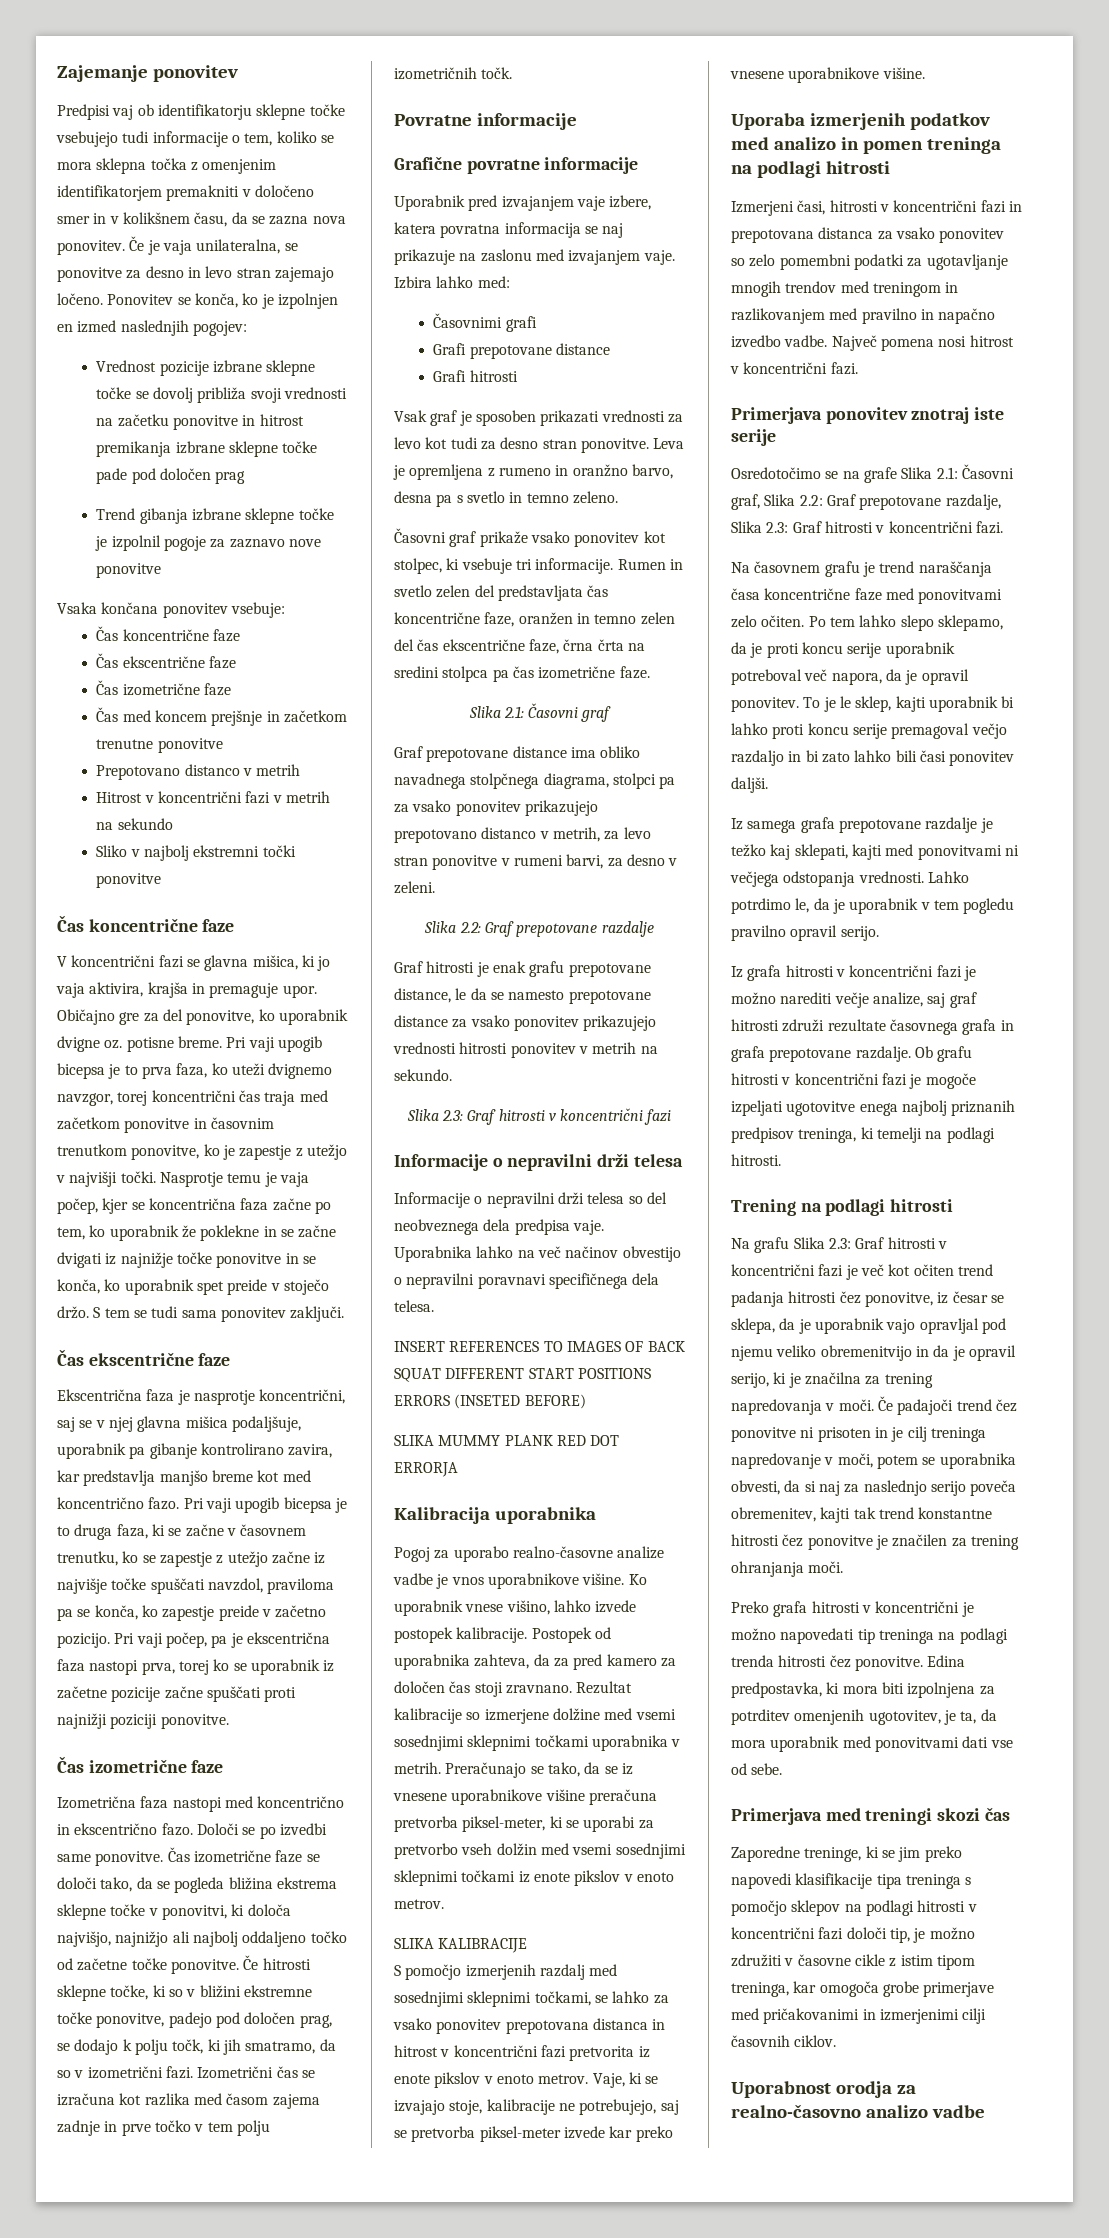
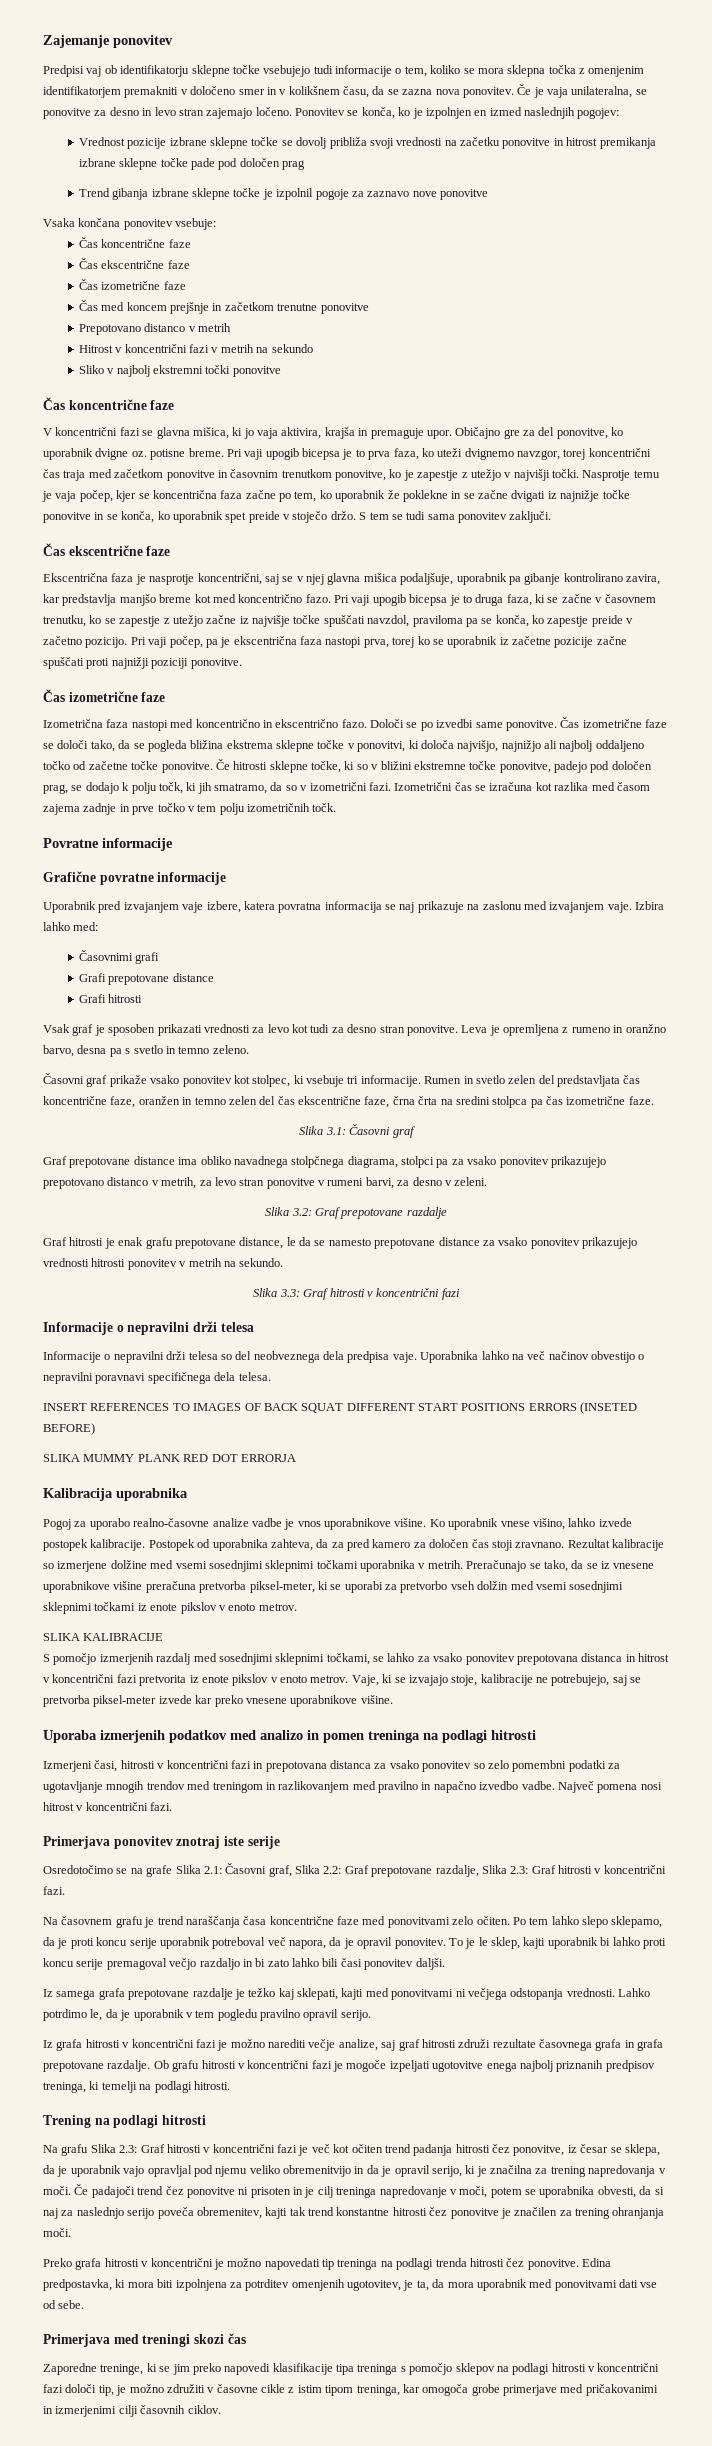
- Slika 2.1: Časovni graf
+ Slika 3.1: Časovni graf
- Slika 2.2: Graf prepotovane razdalje
+ Slika 3.2: Graf prepotovane razdalje
  Graf hitrosti je enak grafu prepotovane distance, le da se namesto prepotovane distance za vsako ponovitev prikazujejo vrednosti hitrosti ponovitev v metrih na sekundo.
- Slika 2.3: Graf hitrosti v koncentrični fazi
+ Slika 3.3: Graf hitrosti v koncentrični fazi
- Uporabnost orodja za realno-časovno analizo vadbe

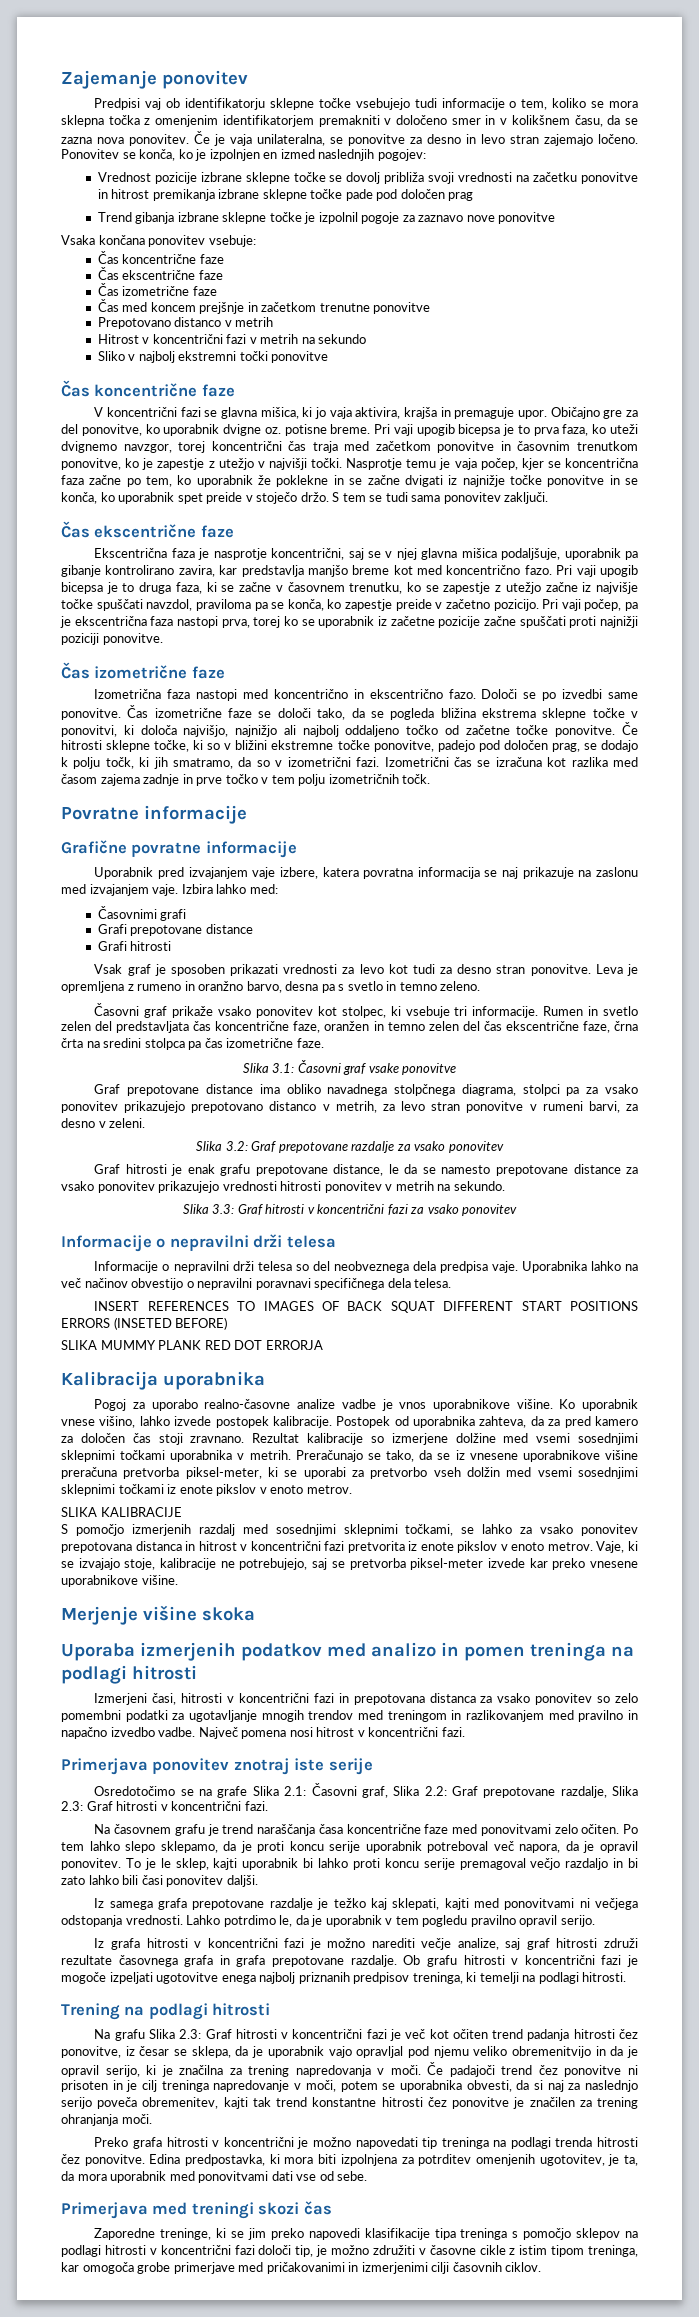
- Slika 3.1: Časovni graf
+ Slika 3.1: Časovni graf vsake ponovitve
- Slika 3.2: Graf prepotovane razdalje
+ Slika 3.2: Graf prepotovane razdalje za vsako ponovitev
- Slika 3.3: Graf hitrosti v koncentrični fazi
+ Slika 3.3: Graf hitrosti v koncentrični fazi za vsako ponovitev
+ Merjenje višine skoka

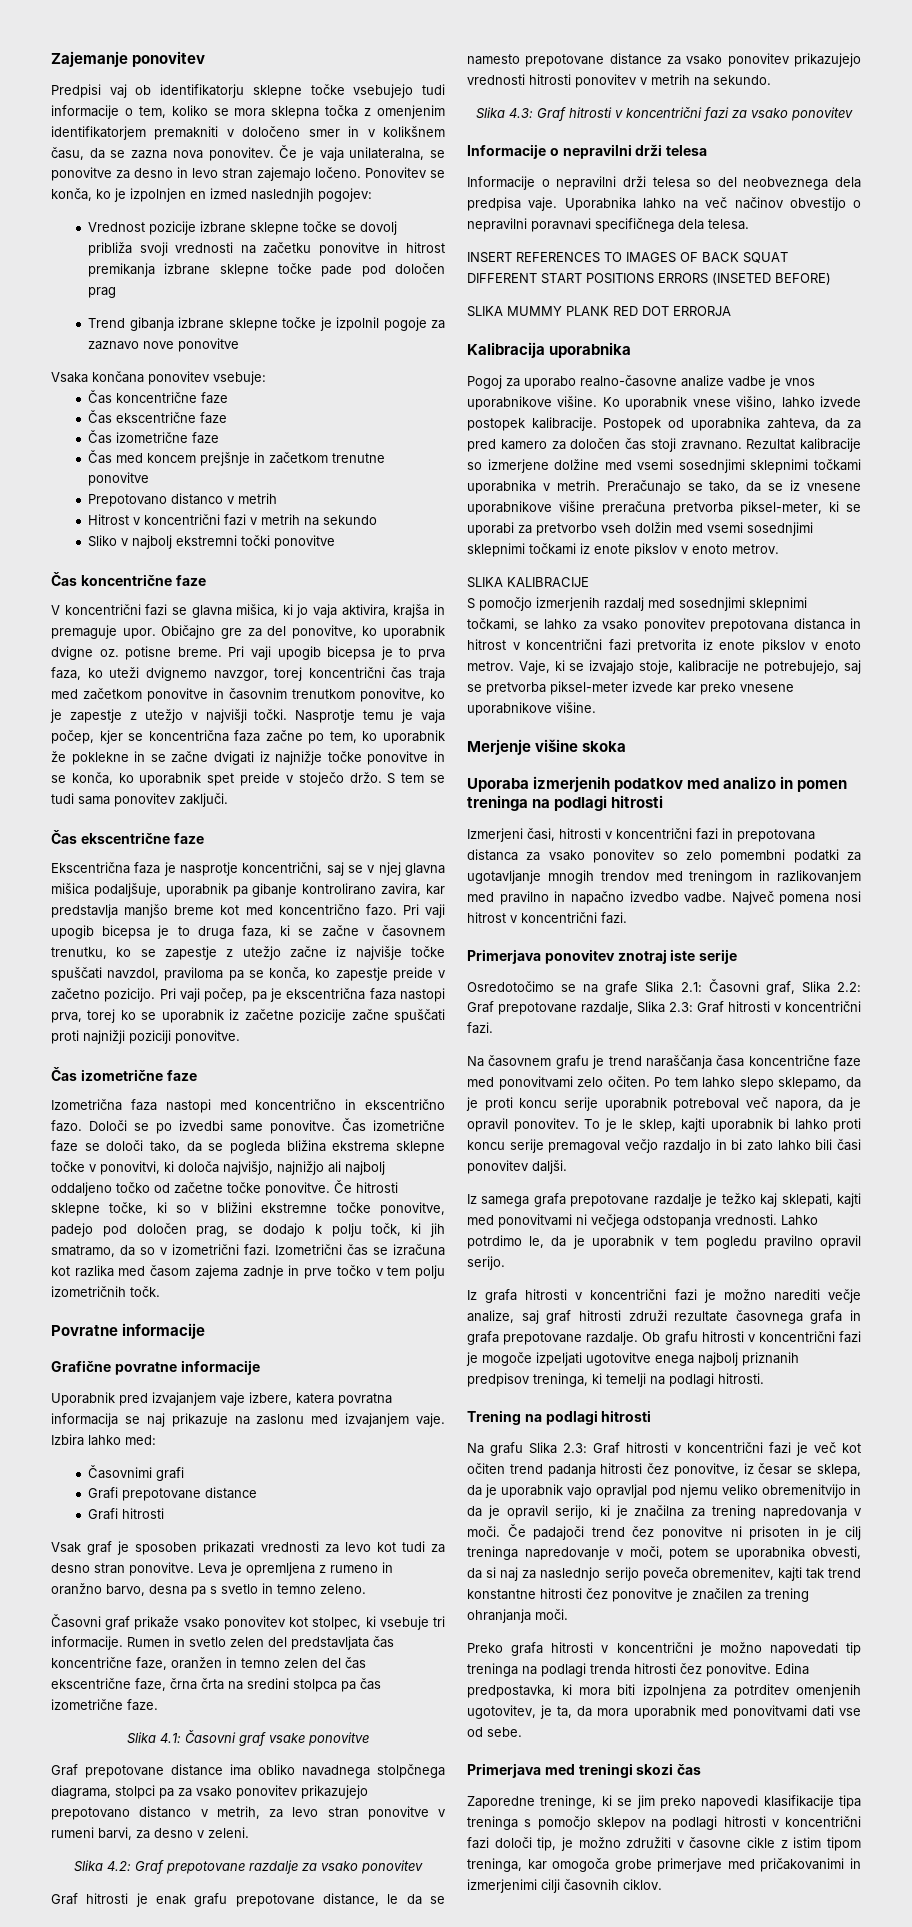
- Slika 3.1: Časovni graf vsake ponovitve
+ Slika 4.1: Časovni graf vsake ponovitve
- Slika 3.2: Graf prepotovane razdalje za vsako ponovitev
+ Slika 4.2: Graf prepotovane razdalje za vsako ponovitev
- Slika 3.3: Graf hitrosti v koncentrični fazi za vsako ponovitev
+ Slika 4.3: Graf hitrosti v koncentrični fazi za vsako ponovitev

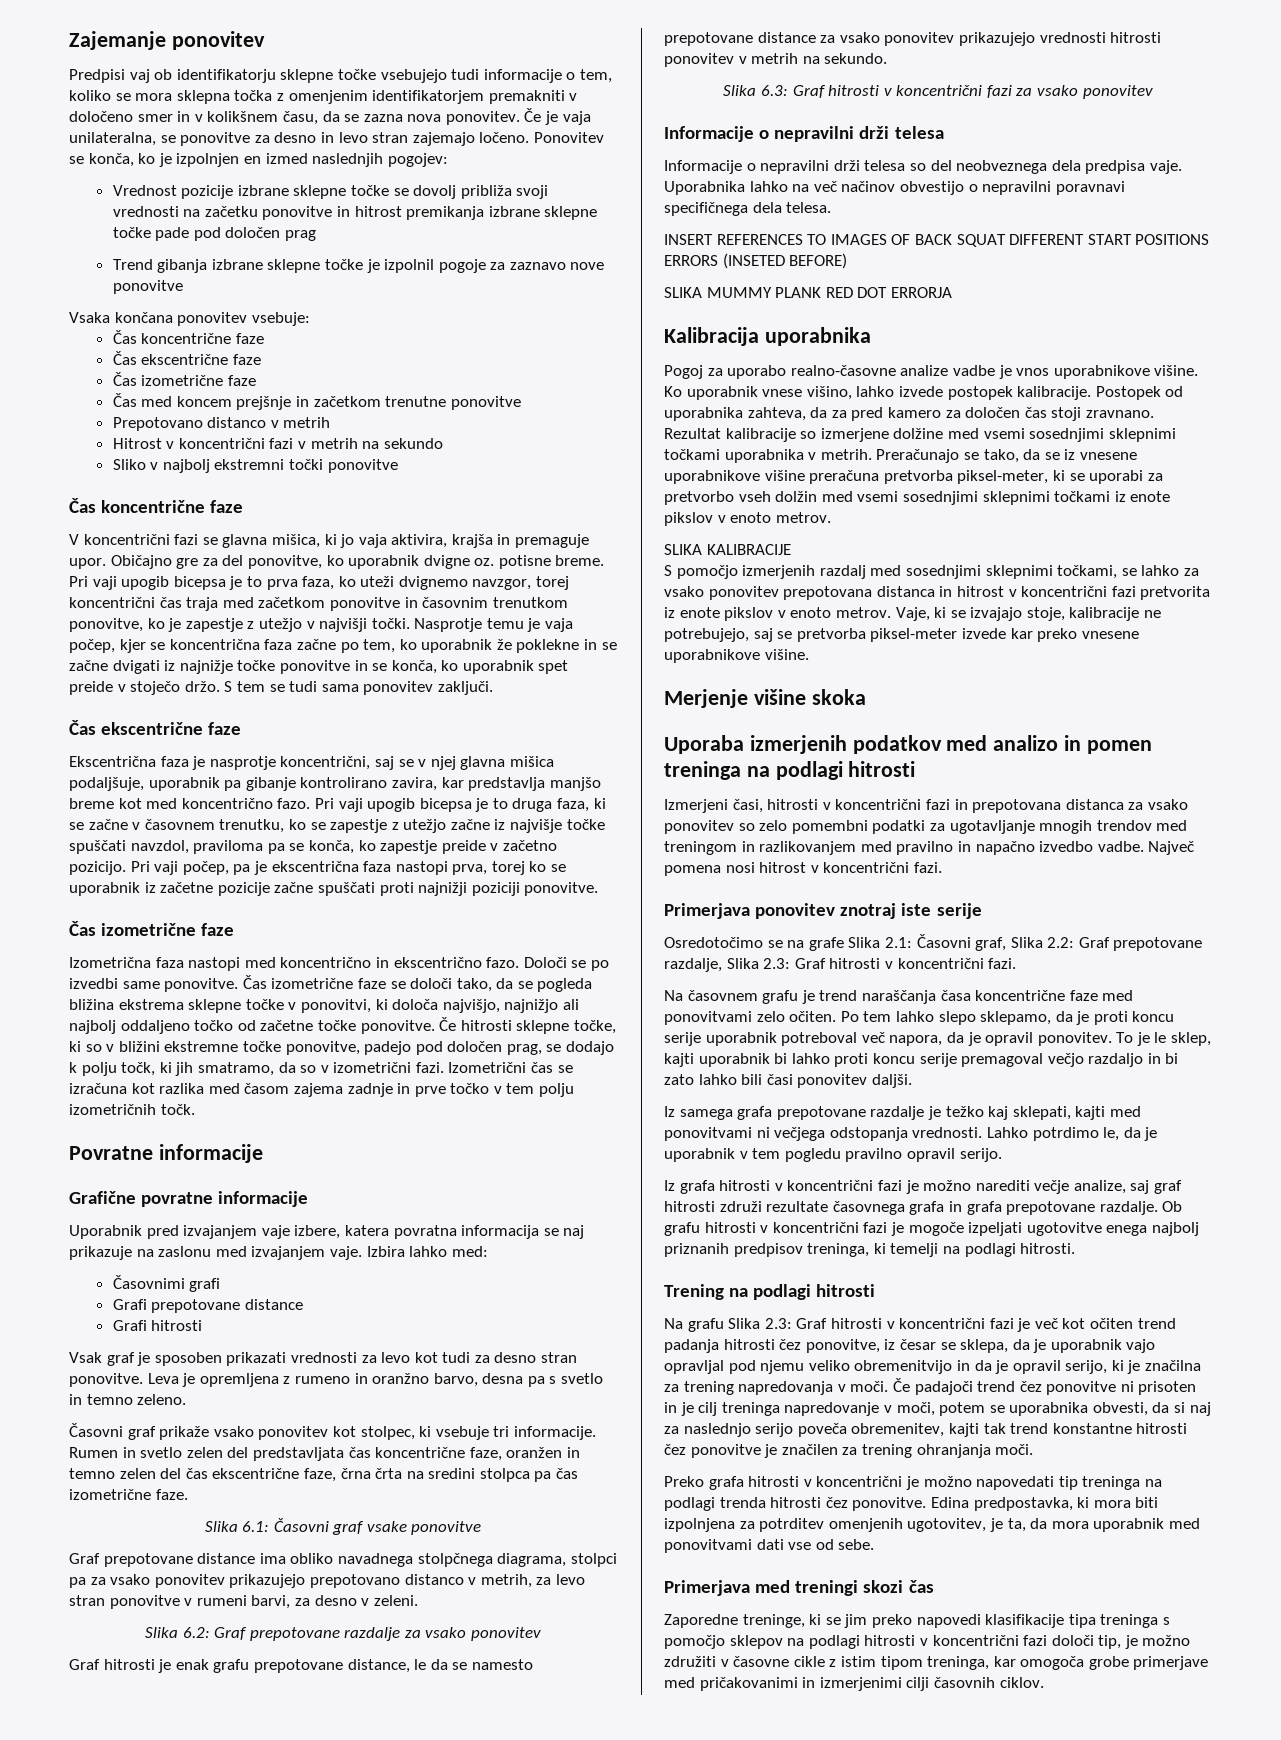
- Slika 4.1: Časovni graf vsake ponovitve
+ Slika 6.1: Časovni graf vsake ponovitve
- Slika 4.2: Graf prepotovane razdalje za vsako ponovitev
+ Slika 6.2: Graf prepotovane razdalje za vsako ponovitev
- Slika 4.3: Graf hitrosti v koncentrični fazi za vsako ponovitev
+ Slika 6.3: Graf hitrosti v koncentrični fazi za vsako ponovitev

